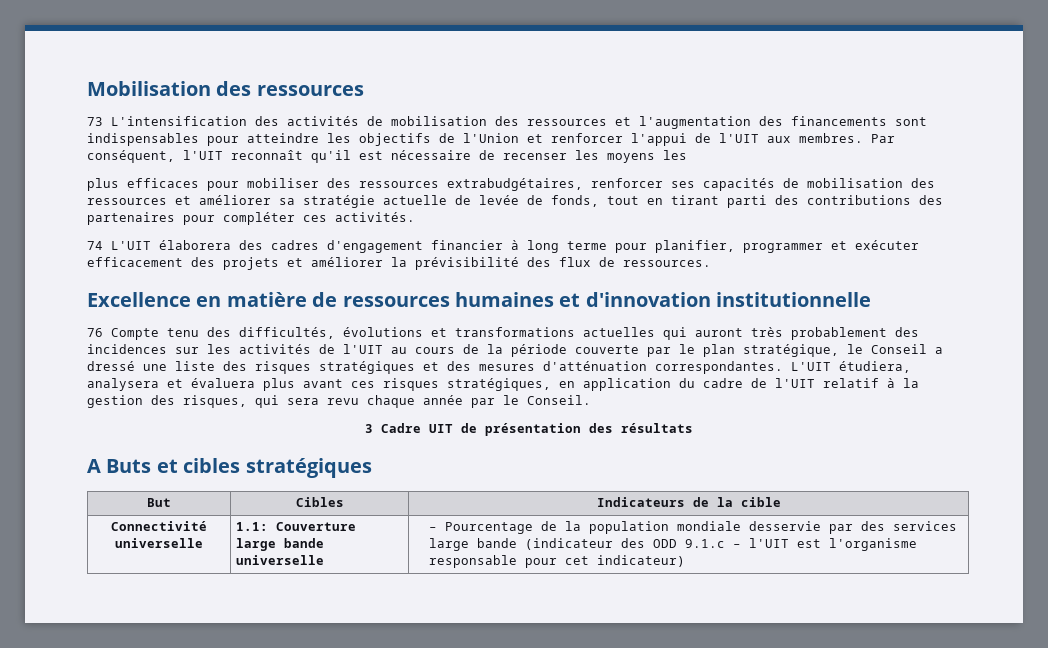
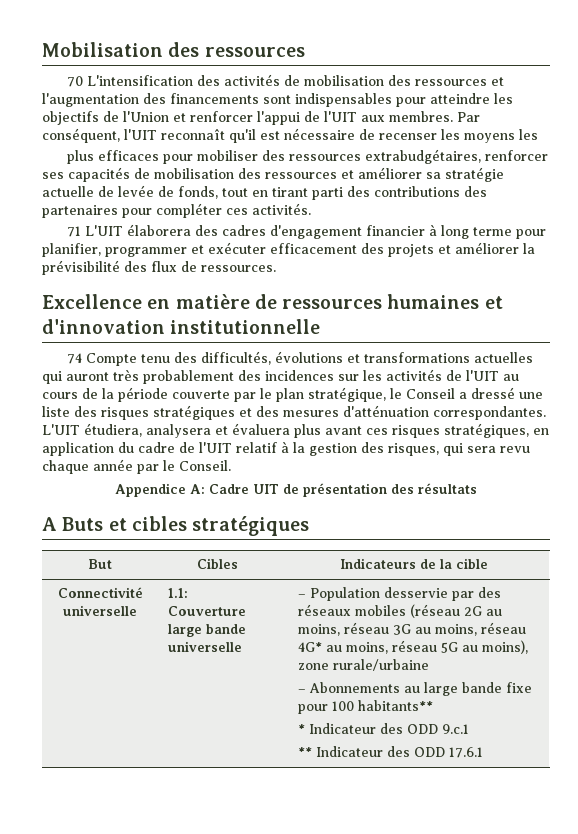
- 73 L'intensification des activités de mobilisation des ressources et l'augmentation des financements sont indispensables pour atteindre les objectifs de l'Union et renforcer l'appui de l'UIT aux membres.
+ 70 L'intensification des activités de mobilisation des ressources et l'augmentation des financements sont indispensables pour atteindre les objectifs de l'Union et renforcer l'appui de l'UIT aux membres.
- 74 L'UIT élaborera des cadres d'engagement financier à long terme pour planifier, programmer et exécuter efficacement des projets et améliorer la prévisibilité des flux de ressources.
+ 71 L'UIT élaborera des cadres d'engagement financier à long terme pour planifier, programmer et exécuter efficacement des projets et améliorer la prévisibilité des flux de ressources.
- 76 Compte tenu des difficultés, évolutions et transformations actuelles qui auront très probablement des incidences sur les activités de l'UIT au cours de la période couverte par le plan stratégique, le Conseil a dressé une liste des risques stratégiques et des mesures d'atténuation correspondantes.
+ 74 Compte tenu des difficultés, évolutions et transformations actuelles qui auront très probablement des incidences sur les activités de l'UIT au cours de la période couverte par le plan stratégique, le Conseil a dressé une liste des risques stratégiques et des mesures d'atténuation correspondantes.
- 3 Cadre UIT de présentation des résultats
+ Appendice A: Cadre UIT de présentation des résultats
- – Pourcentage de la population mondiale desservie par des services large bande (indicateur des ODD 9.1.c – l'UIT est l'organisme responsable pour cet indicateur)
+ – Population desservie par des réseaux mobiles (réseau 2G au moins, réseau 3G au moins, réseau 4G* au moins, réseau 5G au moins), zone rurale/urbaine
+ – Abonnements au large bande fixe pour 100 habitants**
+ * Indicateur des ODD 9.c.1
+ ** Indicateur des ODD 17.6.1

